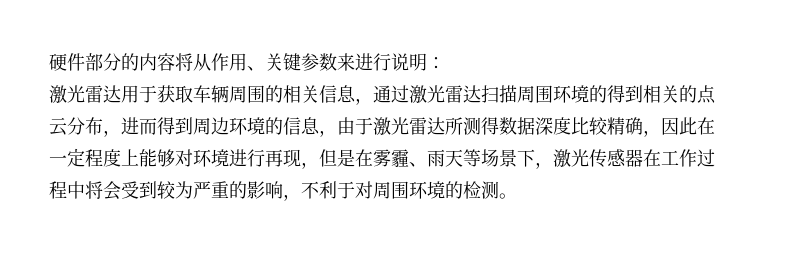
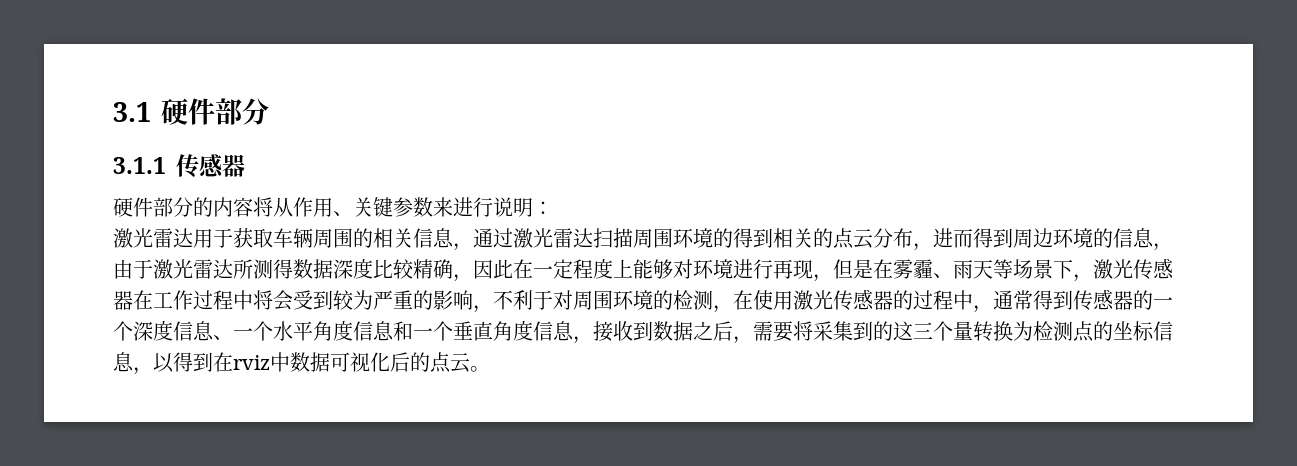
+ 3.1硬件部分
+ 3.1.1传感器
- 激光雷达用于获取车辆周围的相关信息，通过激光雷达扫描周围环境的得到相关的点云分布，进而得到周边环境的信息，由于激光雷达所测得数据深度比较精确，因此在一定程度上能够对环境进行再现，但是在雾霾、雨天等场景下，激光传感器在工作过程中将会受到较为严重的影响，不利于对周围环境的检测。
+ 激光雷达用于获取车辆周围的相关信息，通过激光雷达扫描周围环境的得到相关的点云分布，进而得到周边环境的信息，由于激光雷达所测得数据深度比较精确，因此在一定程度上能够对环境进行再现，但是在雾霾、雨天等场景下，激光传感器在工作过程中将会受到较为严重的影响，不利于对周围环境的检测，在使用激光传感器的过程中，通常得到传感器的一个深度信息、一个水平角度信息和一个垂直角度信息，接收到数据之后，需要将采集到的这三个量转换为检测点的坐标信息，以得到在rviz中数据可视化后的点云。

